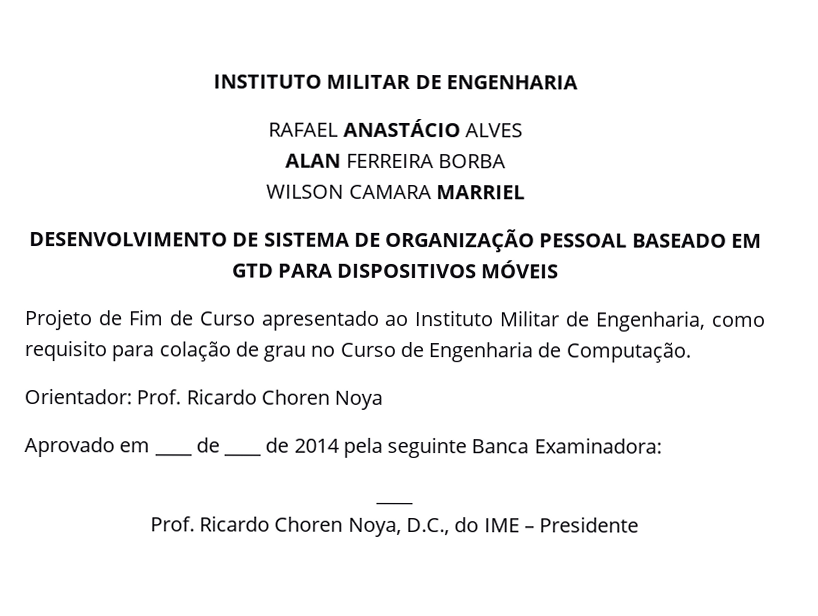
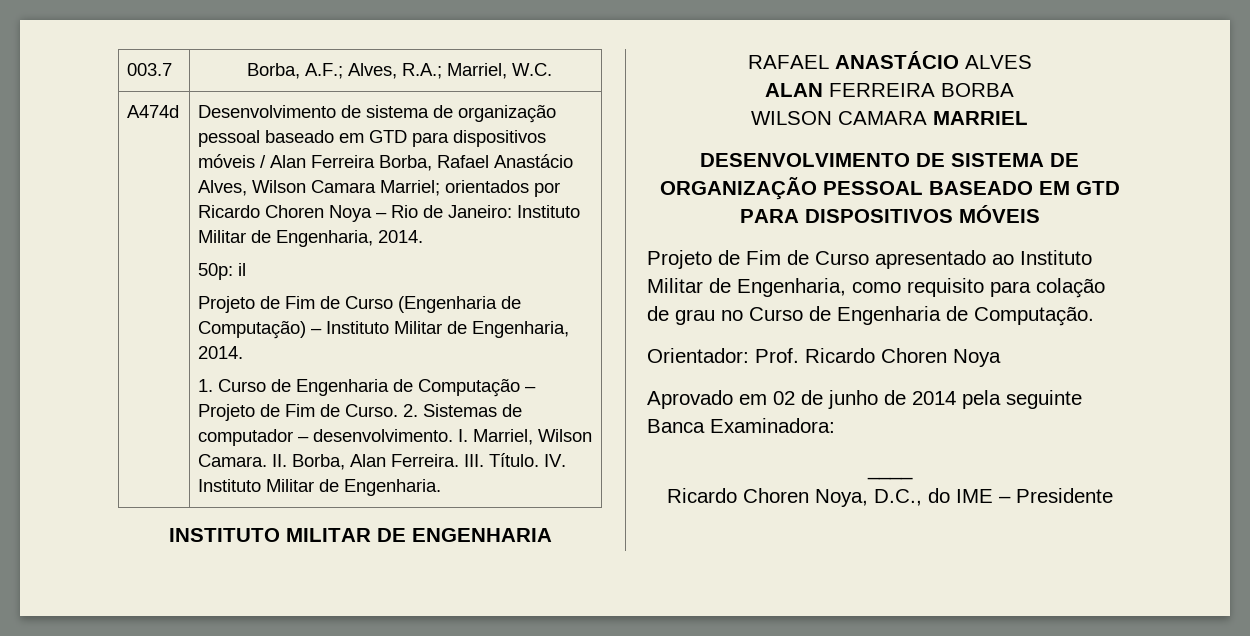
+ 003.7 | Borba, A.F.; Alves, R.A.; Marriel, W.C.
+ A474d | Desenvolvimento de sistema de organização pessoal baseado em GTD para dispositivos móveis / Alan Ferreira Borba, Rafael Anastácio Alves, Wilson Camara Marriel; orientados por Ricardo Choren Noya – Rio de Janeiro: Instituto Militar de Engenharia, 2014.
+ 50p: il
+ Projeto de Fim de Curso (Engenharia de Computação) – Instituto Militar de Engenharia, 2014.
+ 1. Curso de Engenharia de Computação – Projeto de Fim de Curso. 2. Sistemas de computador – desenvolvimento. I. Marriel, Wilson Camara. II. Borba, Alan Ferreira. III. Título. IV. Instituto Militar de Engenharia.
- Aprovado em ____ de ____ de 2014 pela seguinte Banca Examinadora:
+ Aprovado em 02 de junho de 2014 pela seguinte Banca Examinadora:
- Prof. Ricardo Choren Noya, D.C., do IME – Presidente
+ Ricardo Choren Noya, D.C., do IME – Presidente

